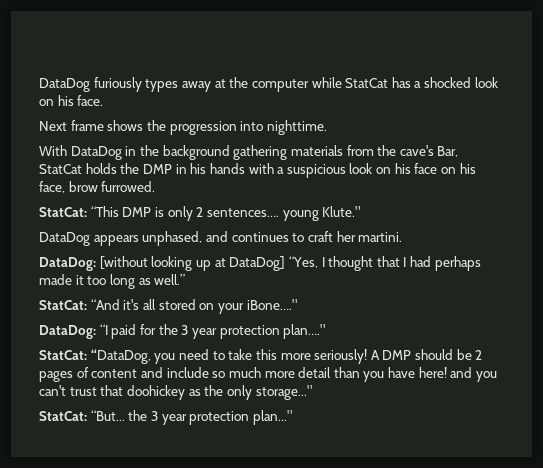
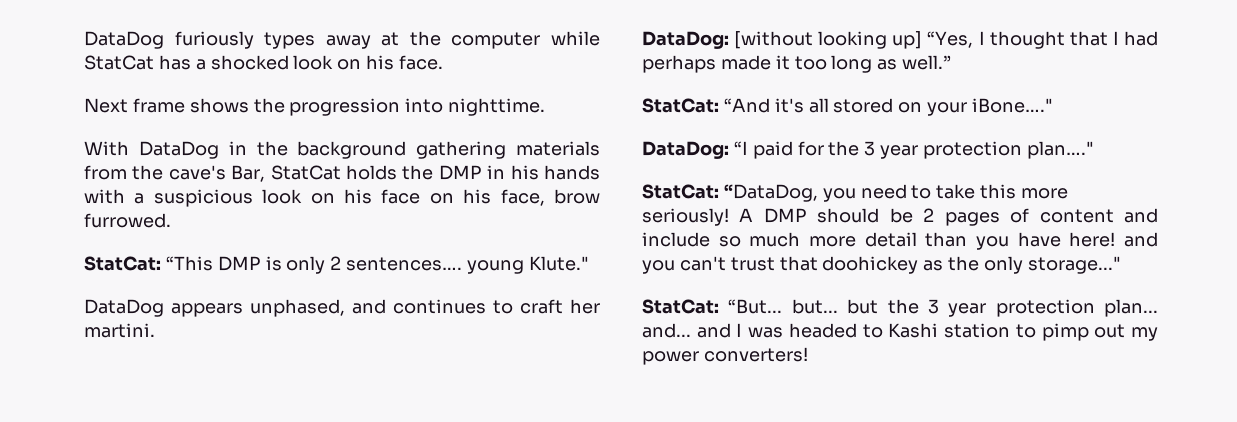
- DataDog: [without looking up at DataDog] “Yes, I thought that I had perhaps made it too long as well.”
+ DataDog: [without looking up] “Yes, I thought that I had perhaps made it too long as well.”
- StatCat: “But... the 3 year protection plan..."
+ StatCat: “But... but... but the 3 year protection plan... and... and I was headed to Kashi station to pimp out my power converters!

